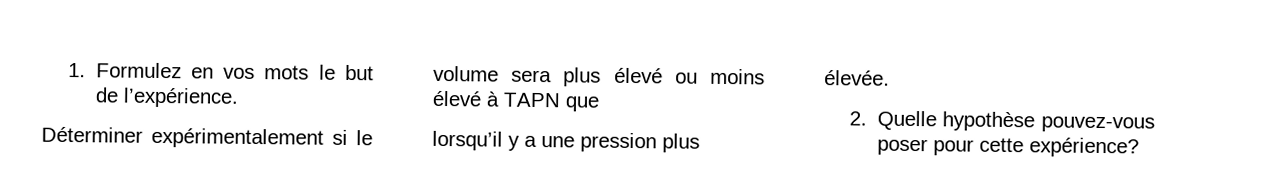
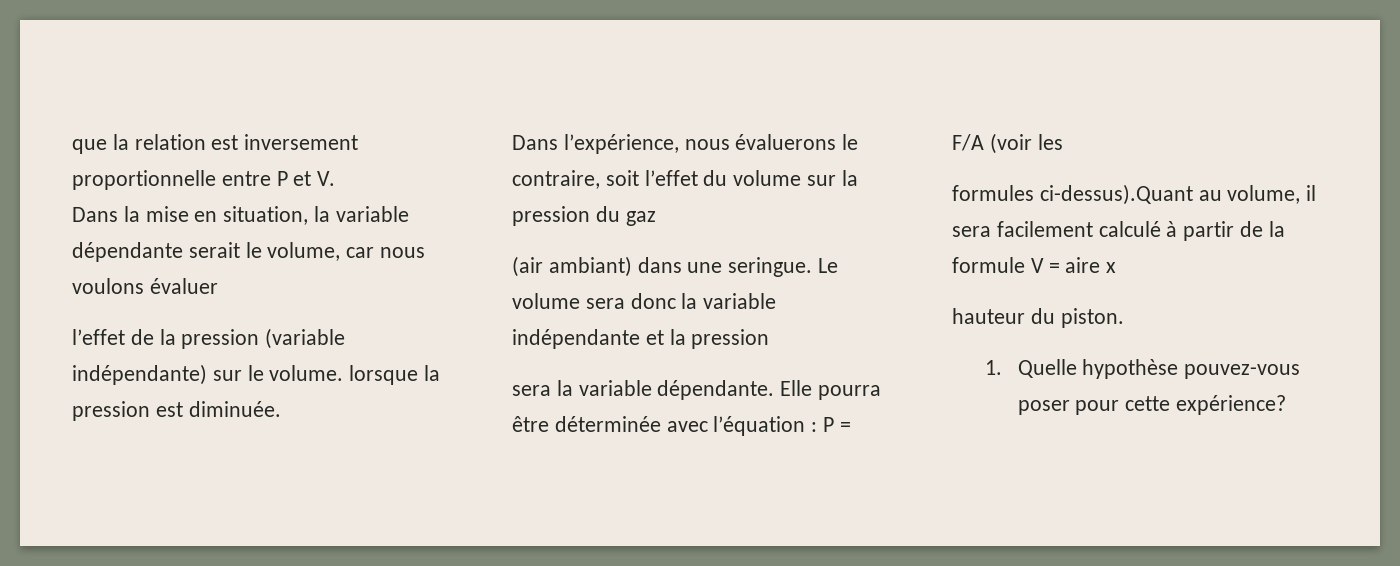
- 1. Formulez en vos mots le but de l’expérience.
- Déterminer expérimentalement si le volume sera plus élevé ou moins élevé à TAPN que
- lorsqu’il y a une pression plus élevée.
- 2. Quelle hypothèse pouvez-vous poser pour cette expérience?
+ que la relation est inversement proportionnelle entre P et V.
+ Dans la mise en situation, la variable dépendante serait le volume, car nous voulons évaluer
+ l’effet de la pression (variable indépendante) sur le volume. lorsque la pression est diminuée.
+ Dans l’expérience, nous évaluerons le contraire, soit l’effet du volume sur la pression du gaz
+ (air ambiant) dans une seringue. Le volume sera donc la variable indépendante et la pression
+ sera la variable dépendante. Elle pourra être déterminée avec l’équation : P = F/A (voir les
+ formules ci-dessus).Quant au volume, il sera facilement calculé à partir de la formule V = aire x
+ hauteur du piston.
+ 1. Quelle hypothèse pouvez-vous poser pour cette expérience?

